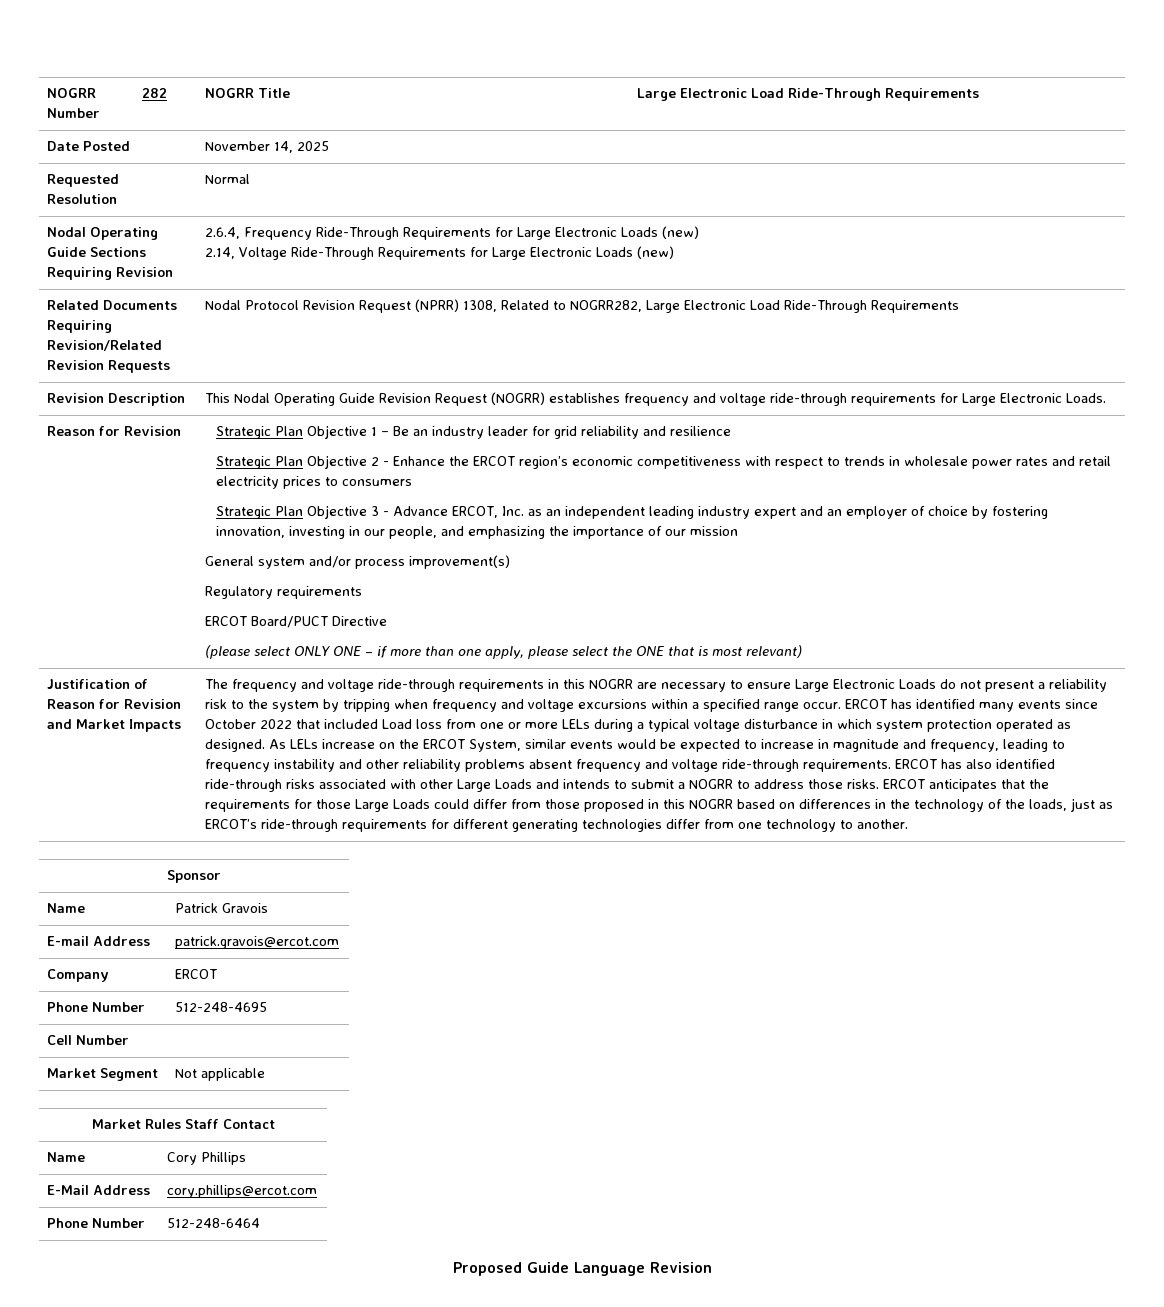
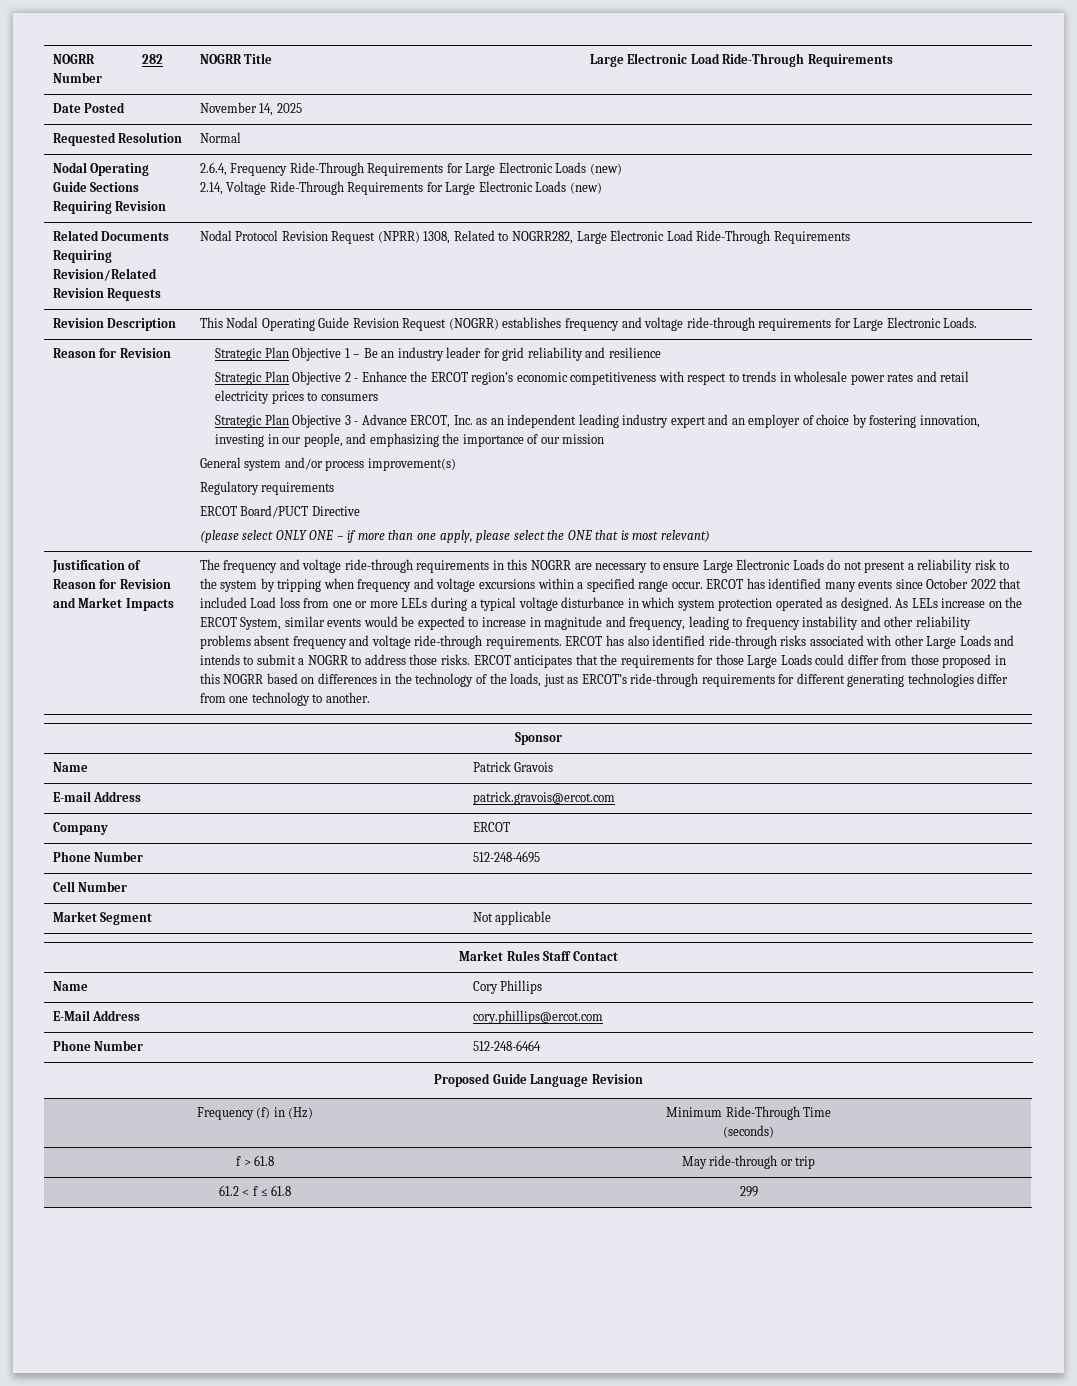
+ Frequency (f) in (Hz) | Minimum Ride-Through Time
+ (seconds)
+ f > 61.8 | May ride-through or trip
+ 61.2 < f ≤ 61.8 | 299

